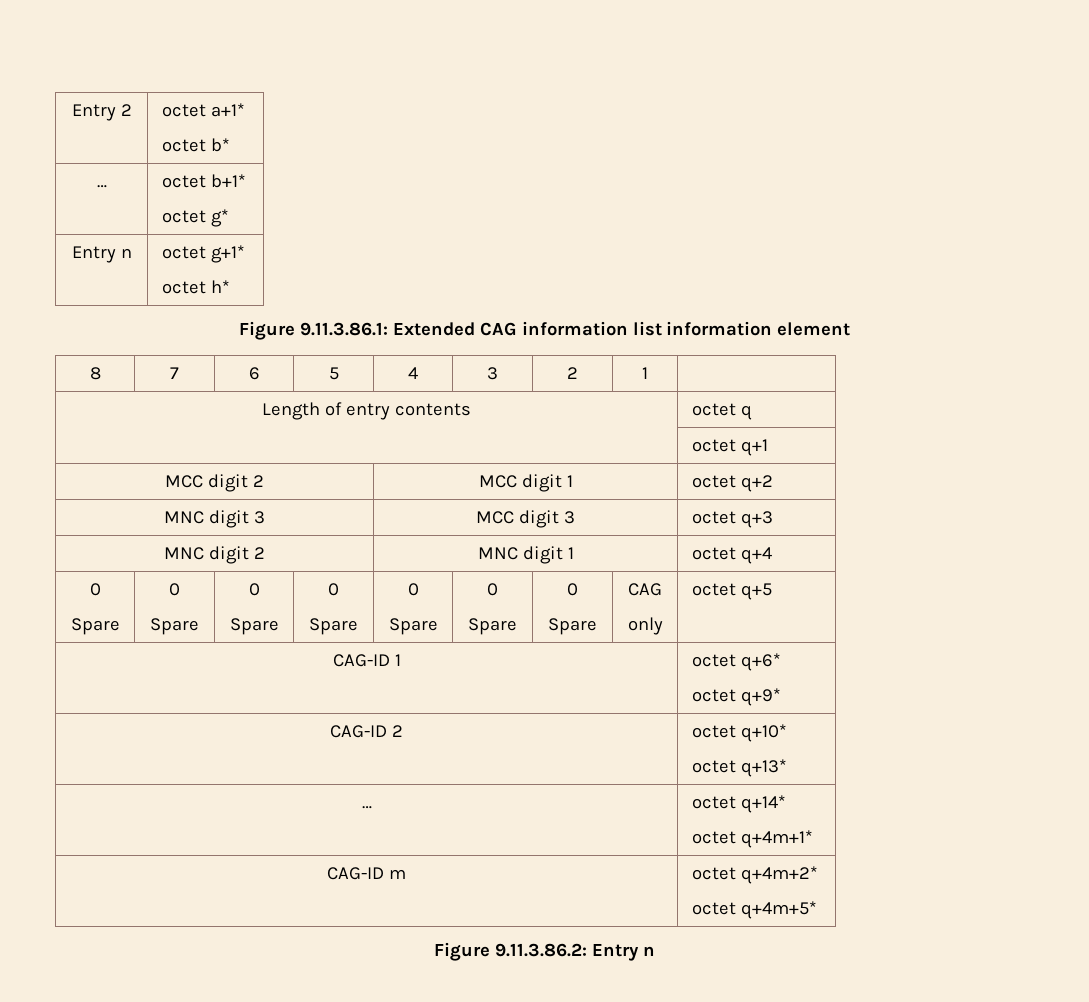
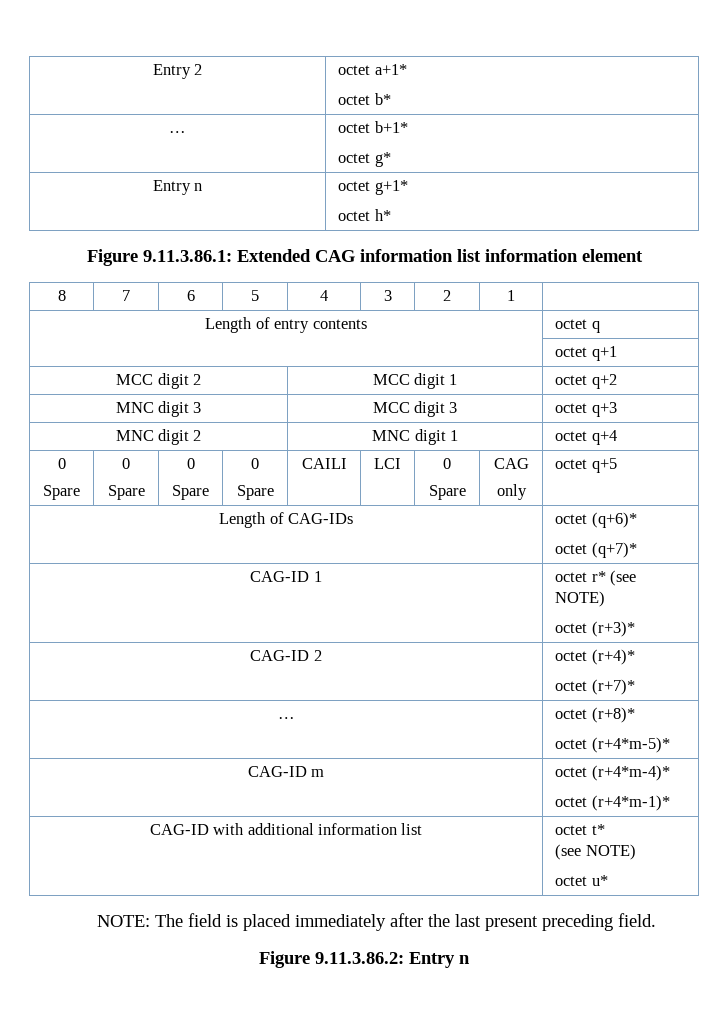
  MNC digit 2 | MNC digit 1 | octet q+4
  0
  Spare | 0
  Spare | 0
  Spare | 0
- Spare | 0
- Spare | 0
- Spare | 0
+ Spare | CAILI | LCI | 0
+ Length of CAG-IDs | octet (q+6)*
+ octet (q+7)*
- CAG-ID 1 | octet q+6*
- octet q+9*
+ CAG-ID 1 | octet r* (see NOTE)
+ octet (r+3)*
- CAG-ID 2 | octet q+10*
- octet q+13*
- … | octet q+14*
- octet q+4m+1*
+ CAG-ID 2 | octet (r+4)*
+ octet (r+7)*
+ … | octet (r+8)*
+ octet (r+4*m-5)*
- CAG-ID m | octet q+4m+2*
- octet q+4m+5*
+ CAG-ID m | octet (r+4*m-4)*
+ octet (r+4*m-1)*
+ CAG-ID with additional information list | octet t*
+ (see NOTE)
+ octet u*
+ NOTE: The field is placed immediately after the last present preceding field.

